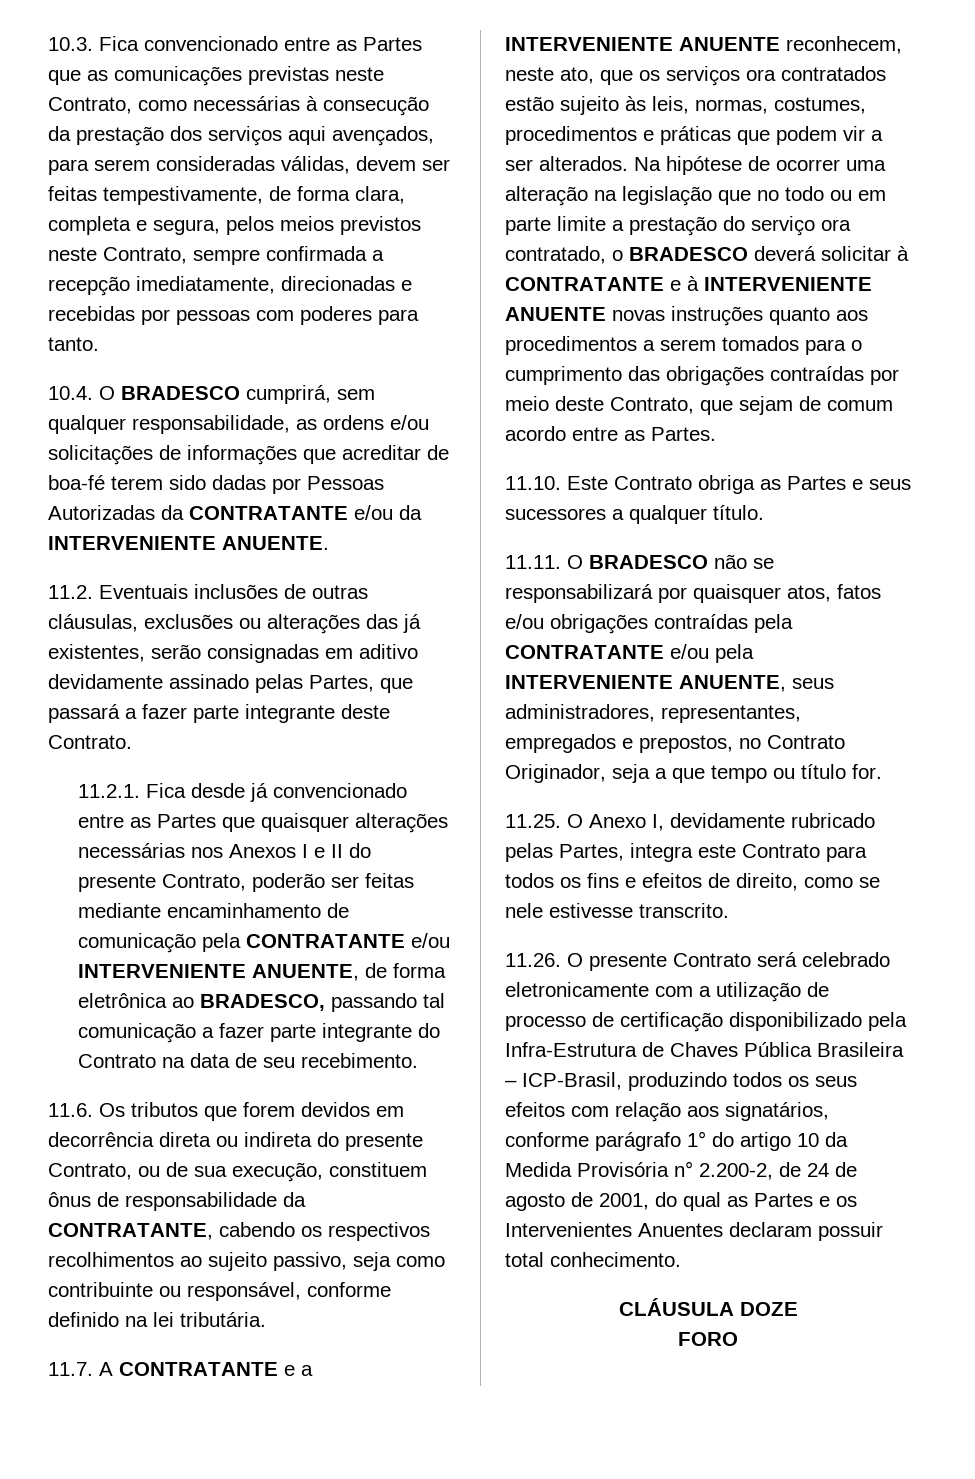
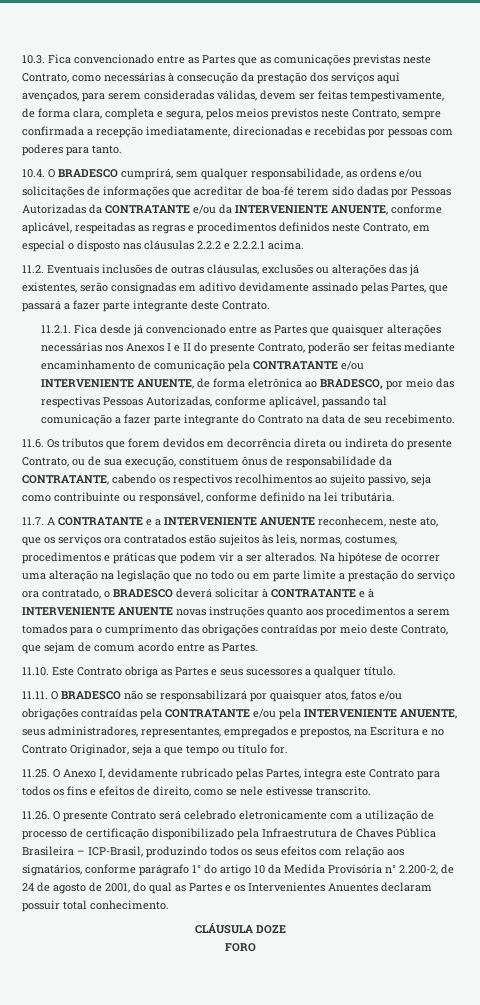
- 10.4. O BRADESCO cumprirá, sem qualquer responsabilidade, as ordens e/ou solicitações de informações que acreditar de boa-fé terem sido dadas por Pessoas Autorizadas da CONTRATANTE e/ou da INTERVENIENTE ANUENTE.
+ 10.4. O BRADESCO cumprirá, sem qualquer responsabilidade, as ordens e/ou solicitações de informações que acreditar de boa-fé terem sido dadas por Pessoas Autorizadas da CONTRATANTE e/ou da INTERVENIENTE ANUENTE, conforme aplicável, respeitadas as regras e procedimentos definidos neste Contrato, em especial o disposto nas cláusulas 2.2.2 e 2.2.2.1 acima.
- 11.2.1. Fica desde já convencionado entre as Partes que quaisquer alterações necessárias nos Anexos I e II do presente Contrato, poderão ser feitas mediante encaminhamento de comunicação pela CONTRATANTE e/ou INTERVENIENTE ANUENTE, de forma eletrônica ao BRADESCO, passando tal comunicação a fazer parte integrante do Contrato na data de seu recebimento.
+ 11.2.1. Fica desde já convencionado entre as Partes que quaisquer alterações necessárias nos Anexos I e II do presente Contrato, poderão ser feitas mediante encaminhamento de comunicação pela CONTRATANTE e/ou INTERVENIENTE ANUENTE, de forma eletrônica ao BRADESCO, por meio das respectivas Pessoas Autorizadas, conforme aplicável, passando tal comunicação a fazer parte integrante do Contrato na data de seu recebimento.
- 11.7. A CONTRATANTE e a INTERVENIENTE ANUENTE reconhecem, neste ato, que os serviços ora contratados estão sujeito às leis, normas, costumes, procedimentos e práticas que podem vir a ser alterados.
+ 11.7. A CONTRATANTE e a INTERVENIENTE ANUENTE reconhecem, neste ato, que os serviços ora contratados estão sujeitos às leis, normas, costumes, procedimentos e práticas que podem vir a ser alterados.
- 11.11. O BRADESCO não se responsabilizará por quaisquer atos, fatos e/ou obrigações contraídas pela CONTRATANTE e/ou pela INTERVENIENTE ANUENTE, seus administradores, representantes, empregados e prepostos, no Contrato Originador, seja a que tempo ou título for.
+ 11.11. O BRADESCO não se responsabilizará por quaisquer atos, fatos e/ou obrigações contraídas pela CONTRATANTE e/ou pela INTERVENIENTE ANUENTE, seus administradores, representantes, empregados e prepostos, na Escritura e no Contrato Originador, seja a que tempo ou título for.
- 11.26. O presente Contrato será celebrado eletronicamente com a utilização de processo de certificação disponibilizado pela Infra-Estrutura de Chaves Pública Brasileira – ICP-Brasil, produzindo todos os seus efeitos com relação aos signatários, conforme parágrafo 1° do artigo 10 da Medida Provisória n° 2.200-2, de 24 de agosto de 2001, do qual as Partes e os Intervenientes Anuentes declaram possuir total conhecimento.
+ 11.26. O presente Contrato será celebrado eletronicamente com a utilização de processo de certificação disponibilizado pela Infraestrutura de Chaves Pública Brasileira – ICP-Brasil, produzindo todos os seus efeitos com relação aos signatários, conforme parágrafo 1° do artigo 10 da Medida Provisória n° 2.200-2, de 24 de agosto de 2001, do qual as Partes e os Intervenientes Anuentes declaram possuir total conhecimento.

